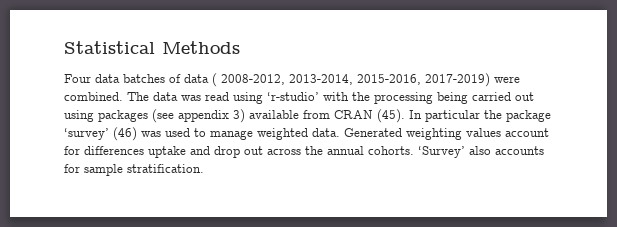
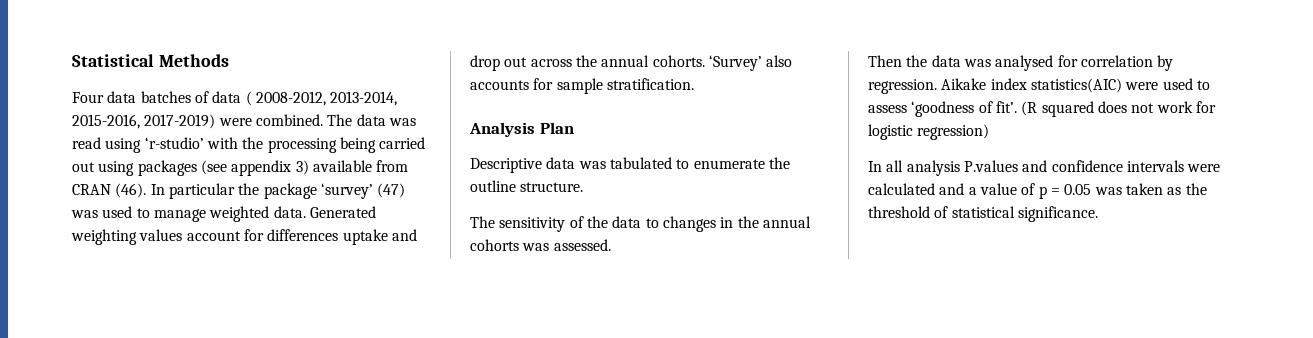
- The data was read using ‘r-studio’ with the processing being carried out using packages (see appendix 3) available from CRAN (45).
+ The data was read using ‘r-studio’ with the processing being carried out using packages (see appendix 3) available from CRAN (46).
- In particular the package ‘survey’ (46) was used to manage weighted data.
+ In particular the package ‘survey’ (47) was used to manage weighted data.
+ Analysis Plan
+ Descriptive data was tabulated to enumerate the outline structure.
+ The sensitivity of the data to changes in the annual cohorts was assessed.
+ Then the data was analysed for correlation by regression. Aikake index statistics(AIC) were used to assess ‘goodness of fit’. (R squared does not work for logistic regression)
+ In all analysis P.values and confidence intervals were calculated and a value of p = 0.05 was taken as the threshold of statistical significance.

